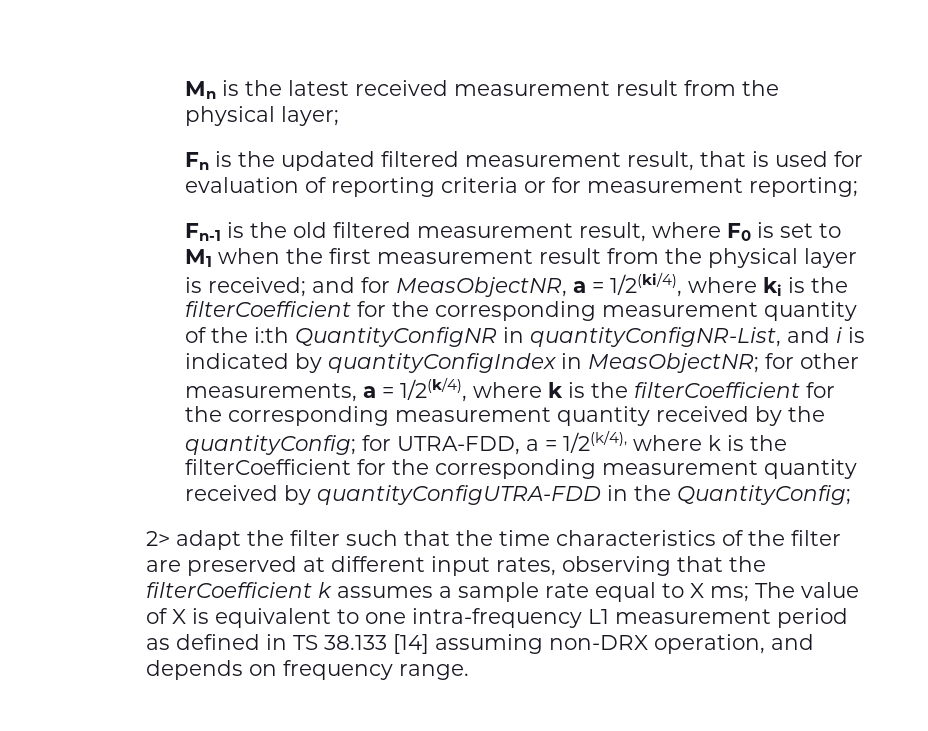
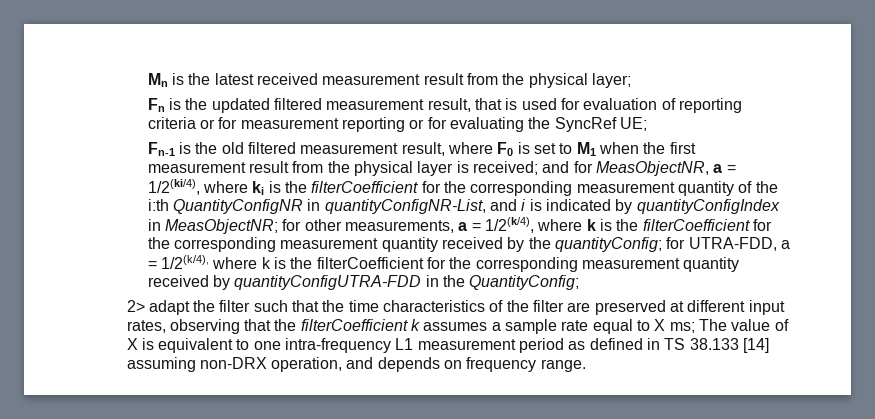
- Fn is the updated filtered measurement result, that is used for evaluation of reporting criteria or for measurement reporting;
+ Fn is the updated filtered measurement result, that is used for evaluation of reporting criteria or for measurement reporting or for evaluating the SyncRef UE;

